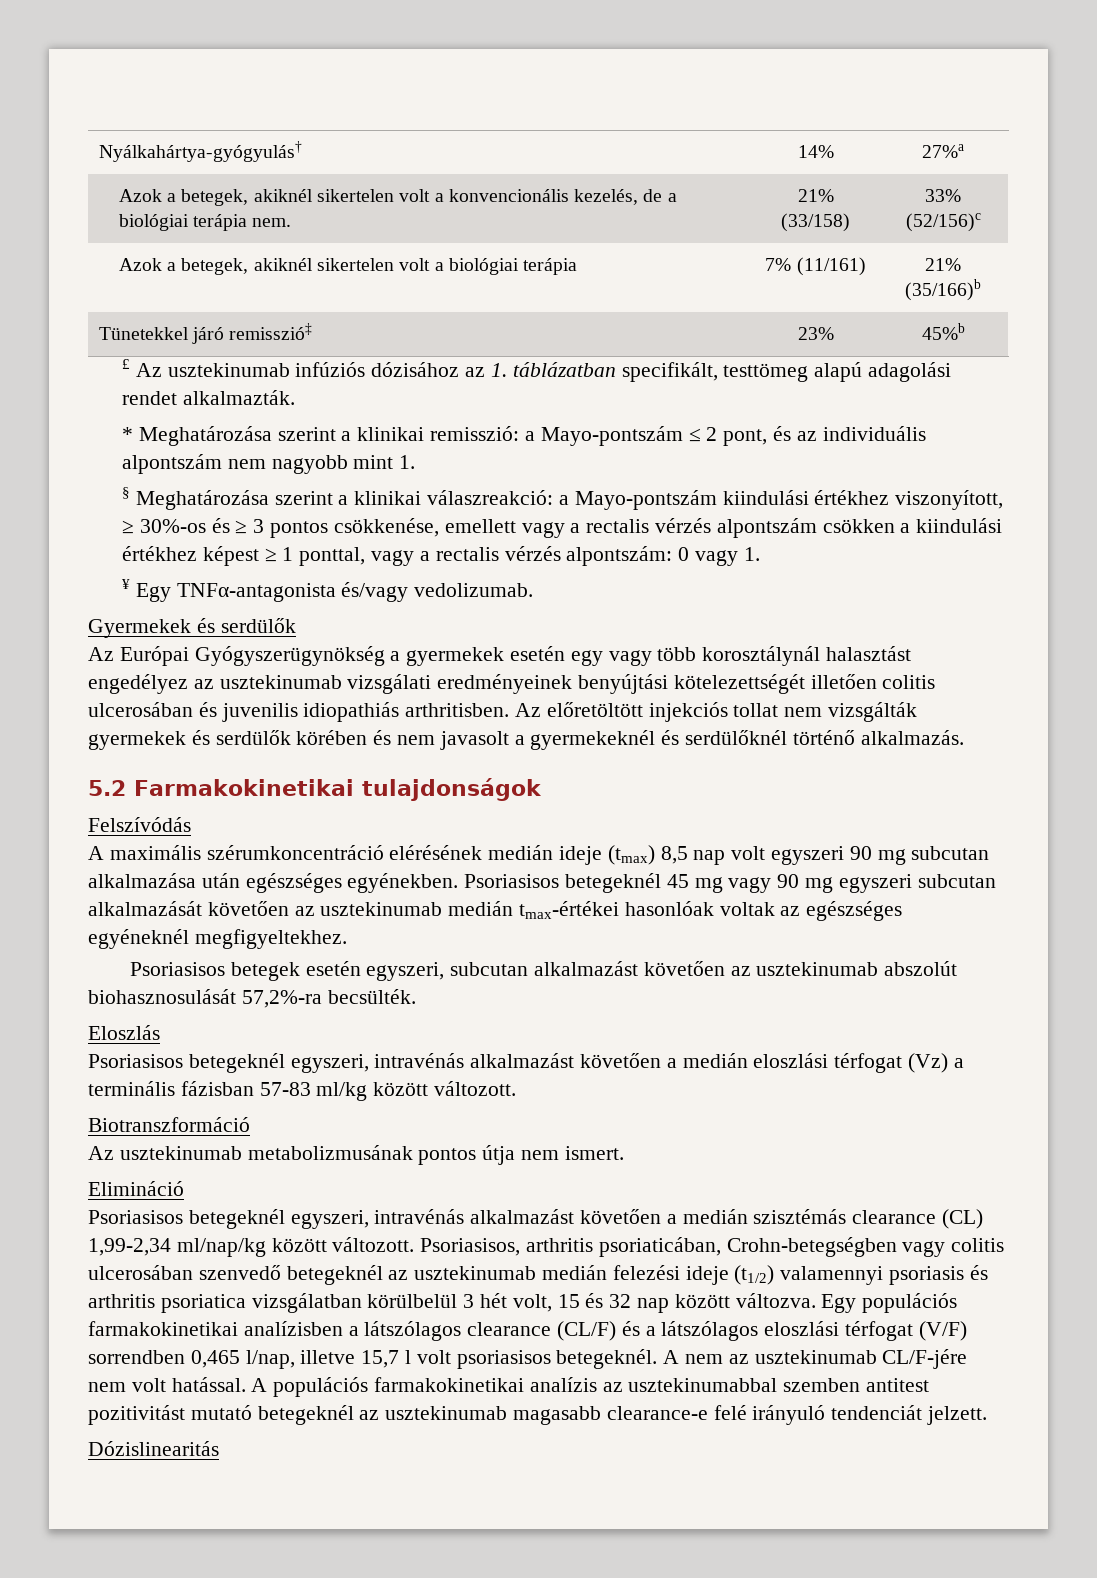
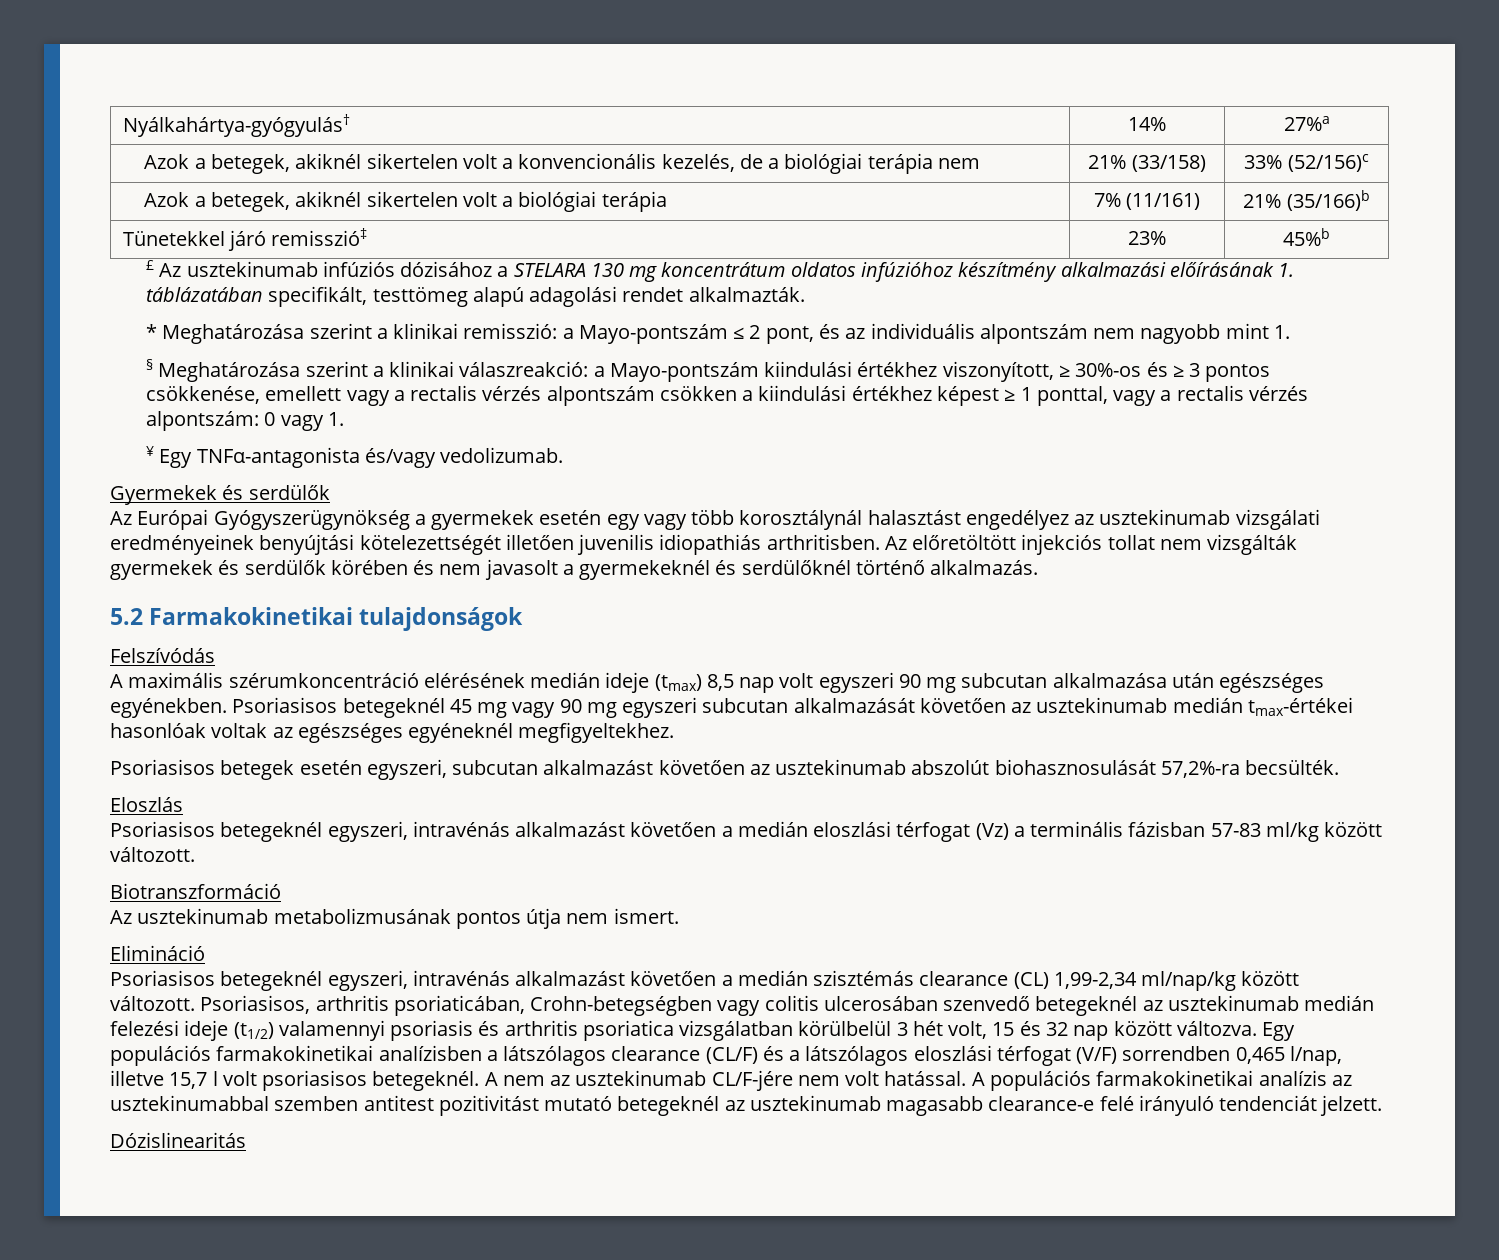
- Azok a betegek, akiknél sikertelen volt a konvencionális kezelés, de a biológiai terápia nem. | 21% (33/158) | 33% (52/156)c
+ Azok a betegek, akiknél sikertelen volt a konvencionális kezelés, de a biológiai terápia nem | 21% (33/158) | 33% (52/156)c
- £ Az usztekinumab infúziós dózisához az 1. táblázatban specifikált, testtömeg alapú adagolási rendet alkalmazták.
+ £ Az usztekinumab infúziós dózisához a STELARA 130 mg koncentrátum oldatos infúzióhoz készítmény alkalmazási előírásának 1. táblázatában specifikált, testtömeg alapú adagolási rendet alkalmazták.
- Az Európai Gyógyszerügynökség a gyermekek esetén egy vagy több korosztálynál halasztást engedélyez az usztekinumab vizsgálati eredményeinek benyújtási kötelezettségét illetően colitis ulcerosában és juvenilis idiopathiás arthritisben.
+ Az Európai Gyógyszerügynökség a gyermekek esetén egy vagy több korosztálynál halasztást engedélyez az usztekinumab vizsgálati eredményeinek benyújtási kötelezettségét illetően juvenilis idiopathiás arthritisben.

